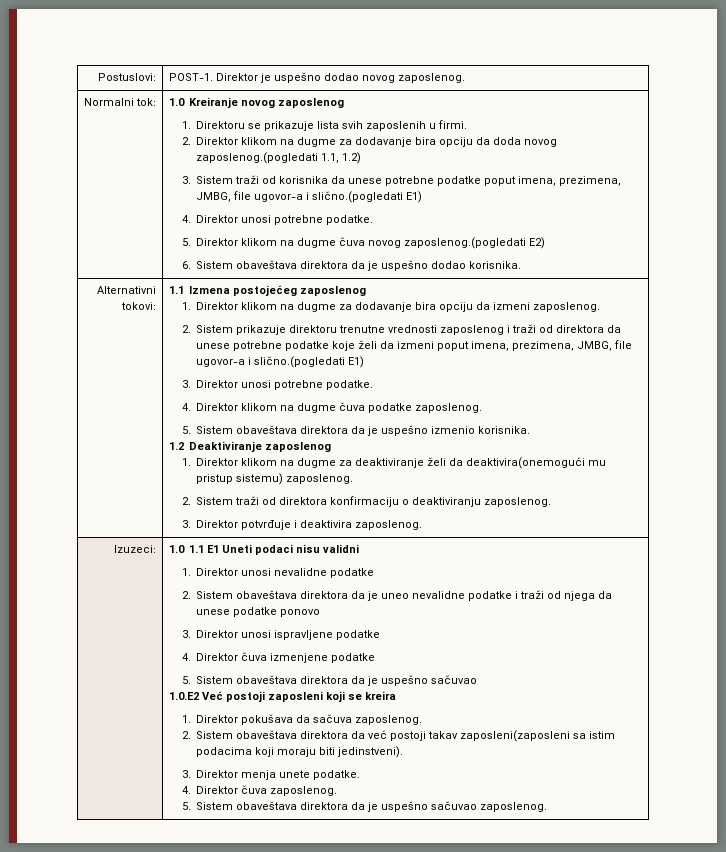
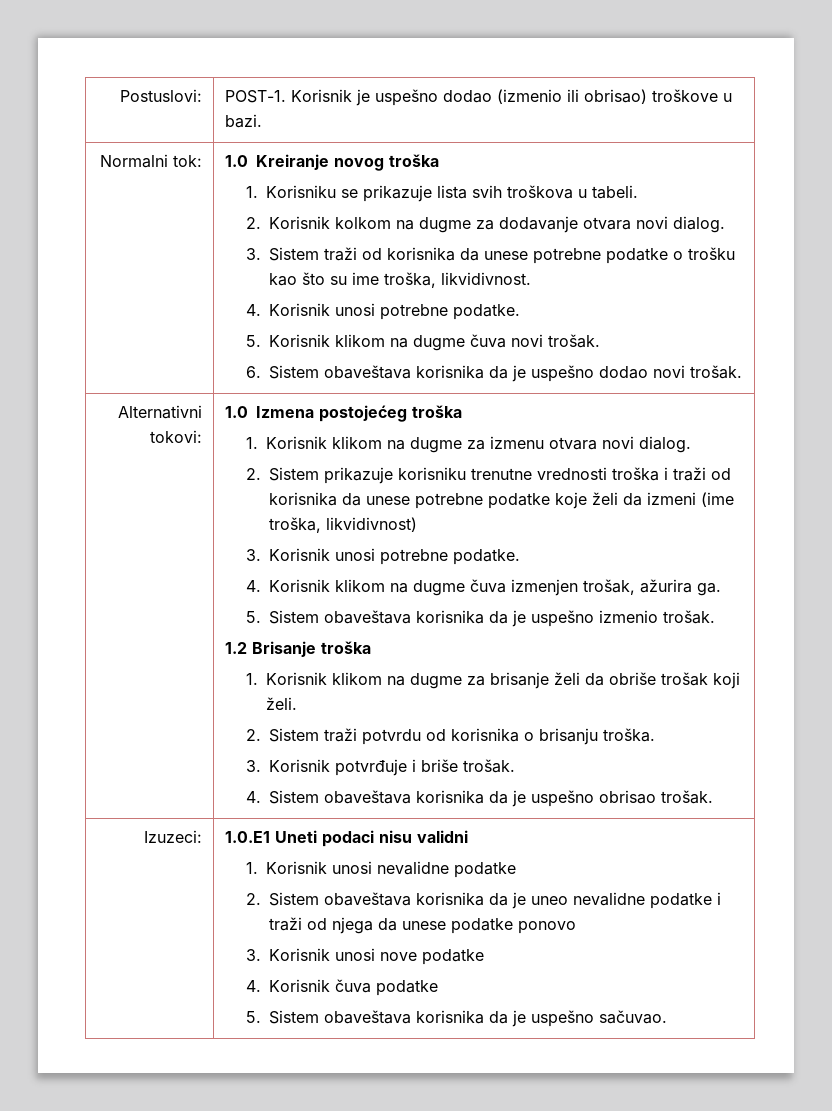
- Postuslovi: | POST-1. Direktor je uspešno dodao novog zaposlenog.
+ Postuslovi: | POST-1. Korisnik je uspešno dodao (izmenio ili obrisao) troškove u bazi.
- 1.0 Kreiranje novog zaposlenog
- 1. Direktoru se prikazuje lista svih zaposlenih u firmi.
- 2. Direktor klikom na dugme za dodavanje bira opciju da doda novog zaposlenog.(pogledati 1.1, 1.2)
+ 1.0 Kreiranje novog troška
+ 1. Korisniku se prikazuje lista svih troškova u tabeli.
+ 2. Korisnik kolkom na dugme za dodavanje otvara novi dialog.
- 3. Sistem traži od korisnika da unese potrebne podatke poput imena, prezimena, JMBG, file ugovor-a i slično.(pogledati E1)
- 4. Direktor unosi potrebne podatke.
+ 3. Sistem traži od korisnika da unese potrebne podatke o trošku kao što su ime troška, likvidivnost.
+ 4. Korisnik unosi potrebne podatke.
- 5. Direktor klikom na dugme čuva novog zaposlenog.(pogledati E2)
+ 5. Korisnik klikom na dugme čuva novi trošak.
- 6. Sistem obaveštava direktora da je uspešno dodao korisnika.
+ 6. Sistem obaveštava korisnika da je uspešno dodao novi trošak.
- 1.1 Izmena postojećeg zaposlenog
- 1. Direktor klikom na dugme za dodavanje bira opciju da izmeni zaposlenog.
+ 1.0 Izmena postojećeg troška
+ 1. Korisnik klikom na dugme za izmenu otvara novi dialog.
- 2. Sistem prikazuje direktoru trenutne vrednosti zaposlenog i traži od direktora da unese potrebne podatke koje želi da izmeni poput imena, prezimena, JMBG, file ugovor-a i slično.(pogledati E1)
- 3. Direktor unosi potrebne podatke.
+ 2. Sistem prikazuje korisniku trenutne vrednosti troška i traži od korisnika da unese potrebne podatke koje želi da izmeni (ime troška, likvidivnost)
+ 3. Korisnik unosi potrebne podatke.
- 4. Direktor klikom na dugme čuva podatke zaposlenog.
- 5. Sistem obaveštava direktora da je uspešno izmenio korisnika.
- 1.2 Deaktiviranje zaposlenog
- 1. Direktor klikom na dugme za deaktiviranje želi da deaktivira(onemogući mu pristup sistemu) zaposlenog.
- 2. Sistem traži od direktora konfirmaciju o deaktiviranju zaposlenog.
- 3. Direktor potvrđuje i deaktivira zaposlenog.
- Izuzeci: | 1.0 1.1 E1 Uneti podaci nisu validni
+ 4. Korisnik klikom na dugme čuva izmenjen trošak, ažurira ga.
+ 5. Sistem obaveštava korisnika da je uspešno izmenio trošak.
+ 1.2 Brisanje troška
+ 1. Korisnik klikom na dugme za brisanje želi da obriše trošak koji želi.
+ 2. Sistem traži potvrdu od korisnika o brisanju troška.
+ 3. Korisnik potvrđuje i briše trošak.
+ 4. Sistem obaveštava korisnika da je uspešno obrisao trošak.
+ Izuzeci: | 1.0.E1 Uneti podaci nisu validni
- 1. Direktor unosi nevalidne podatke
+ 1. Korisnik unosi nevalidne podatke
- 2. Sistem obaveštava direktora da je uneo nevalidne podatke i traži od njega da unese podatke ponovo
+ 2. Sistem obaveštava korisnika da je uneo nevalidne podatke i traži od njega da unese podatke ponovo
- 3. Direktor unosi ispravljene podatke
+ 3. Korisnik unosi nove podatke
- 4. Direktor čuva izmenjene podatke
- 5. Sistem obaveštava direktora da je uspešno sačuvao
- 1.0.E2 Već postoji zaposleni koji se kreira
- 1. Direktor pokušava da sačuva zaposlenog.
- 2. Sistem obaveštava direktora da već postoji takav zaposleni(zaposleni sa istim podacima koji moraju biti jedinstveni).
- 3. Direktor menja unete podatke.
- 4. Direktor čuva zaposlenog.
- 5. Sistem obaveštava direktora da je uspešno sačuvao zaposlenog.
+ 4. Korisnik čuva podatke
+ 5. Sistem obaveštava korisnika da je uspešno sačuvao.

